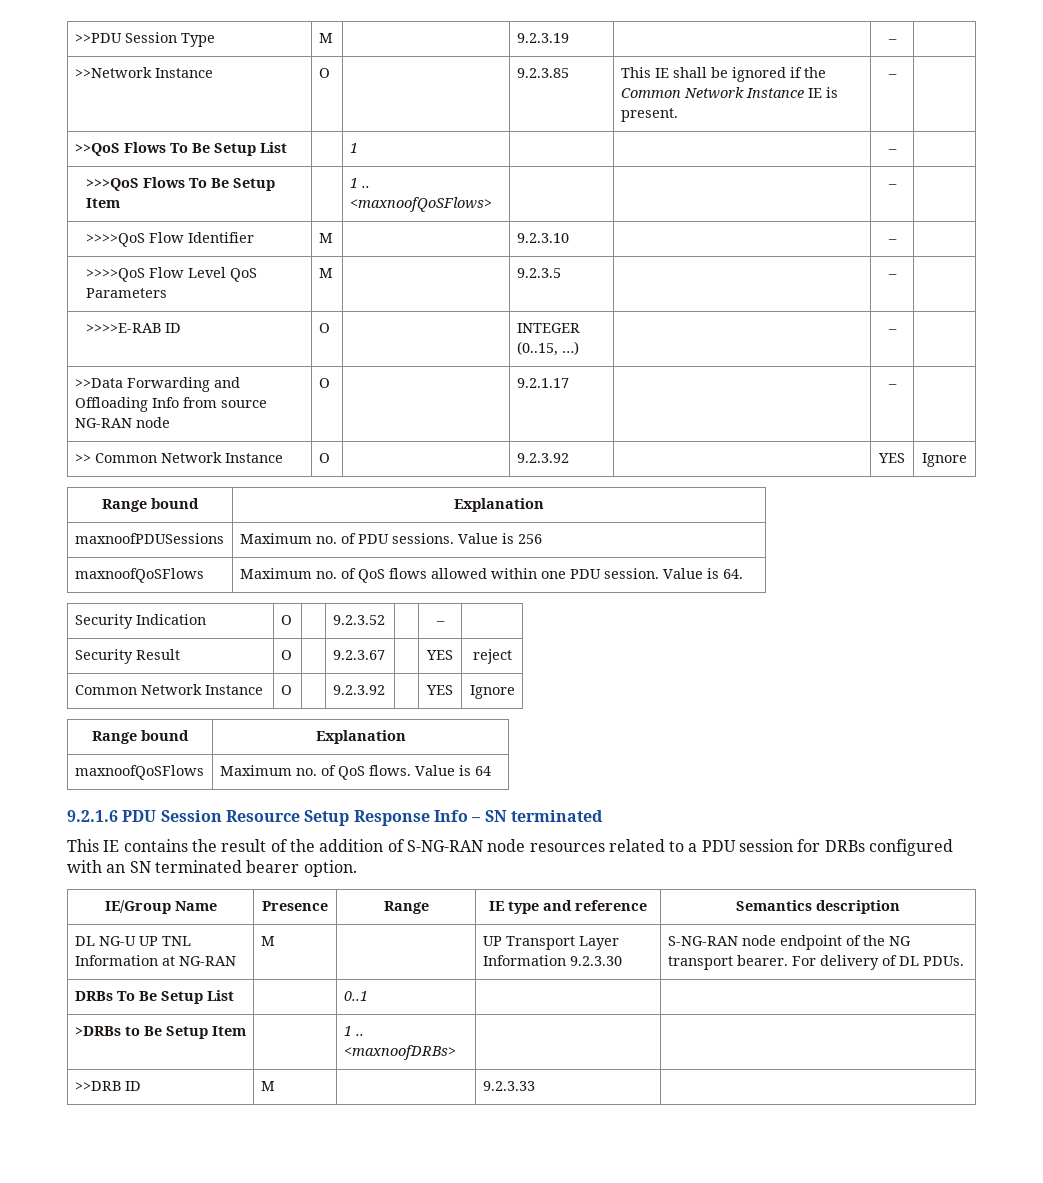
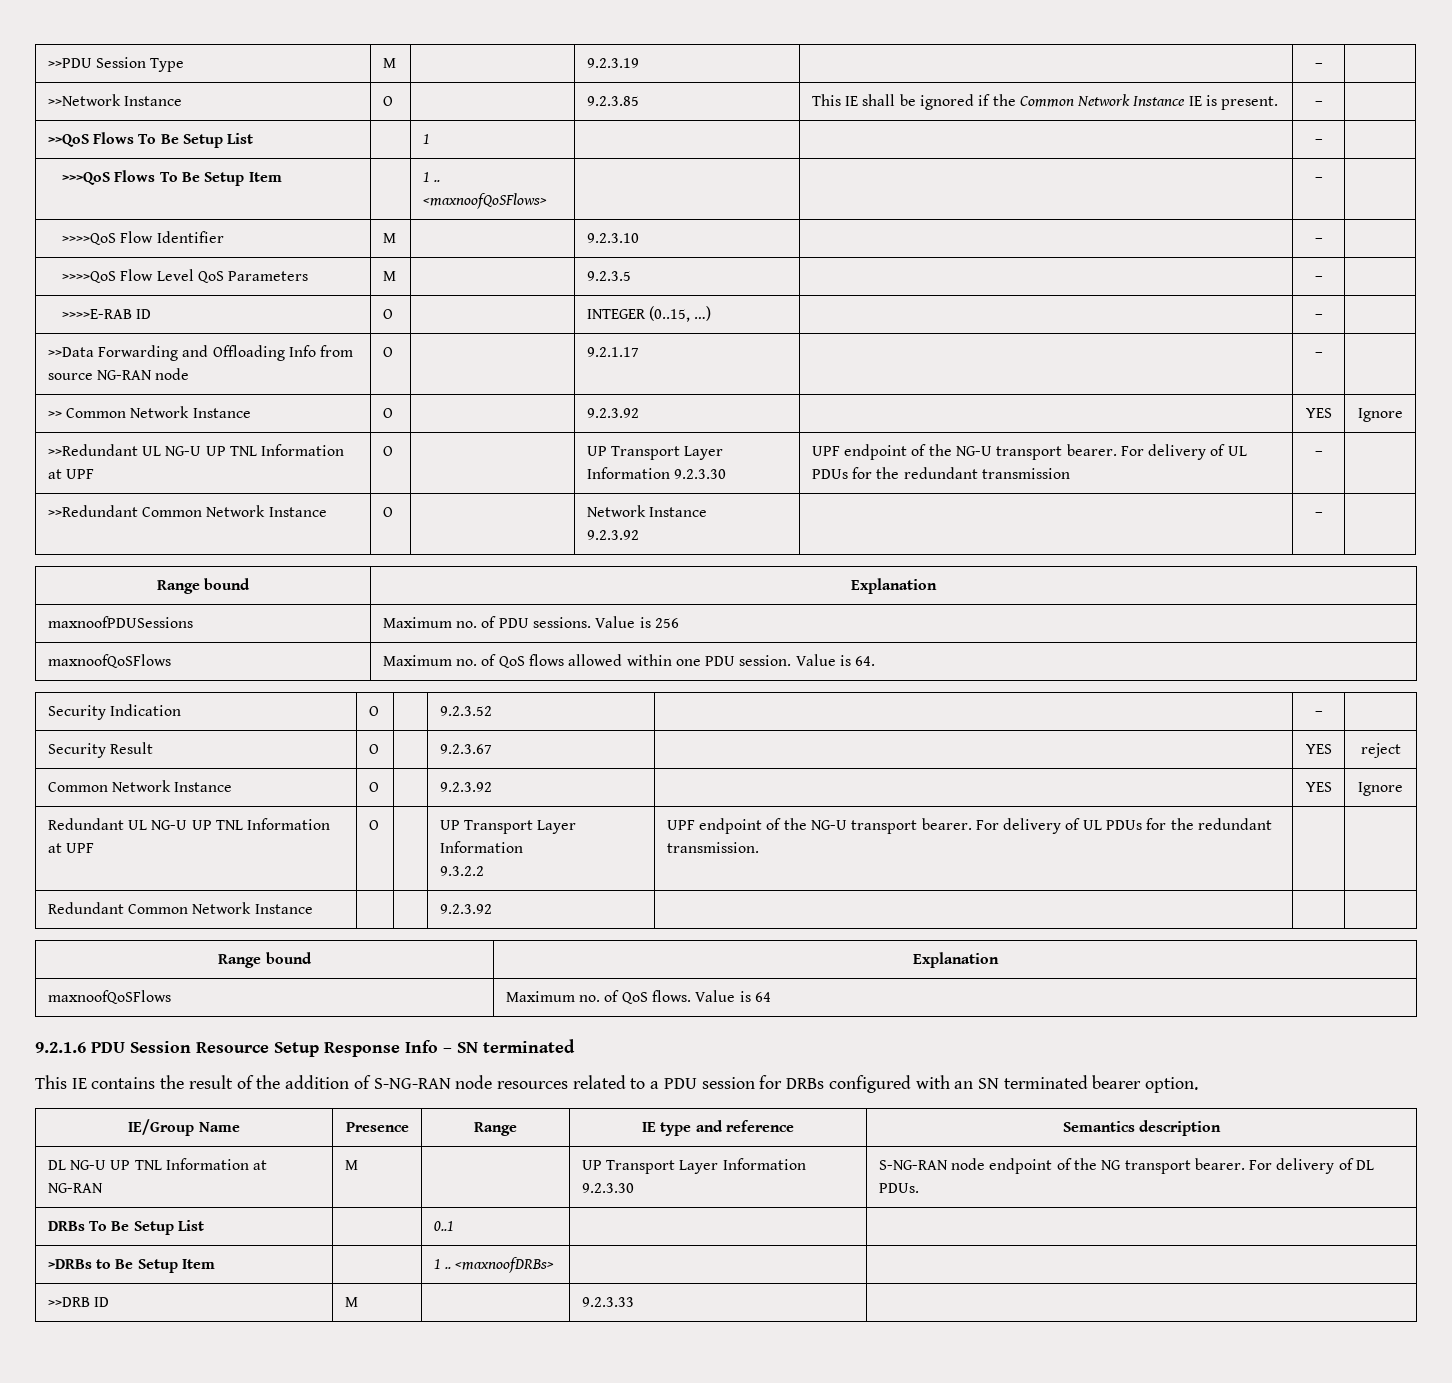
+ >>Redundant UL NG-U UP TNL Information at UPF | O | | UP Transport Layer Information 9.2.3.30 | UPF endpoint of the NG-U transport bearer. For delivery of UL PDUs for the redundant transmission | – |
+ >>Redundant Common Network Instance | O | | Network Instance
+ 9.2.3.92 | | – |
+ Redundant UL NG-U UP TNL Information at UPF | O | | UP Transport Layer Information
+ 9.3.2.2 | UPF endpoint of the NG-U transport bearer. For delivery of UL PDUs for the redundant transmission. | |
+ Redundant Common Network Instance | | | 9.2.3.92 | | |

